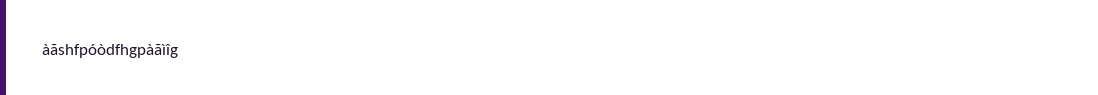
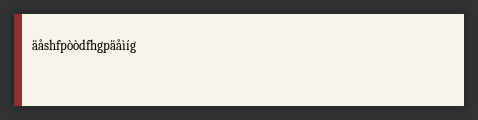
- àãshfpóòdfhgpàãìîg
+ äåshfpòòdfhgpäåìíg

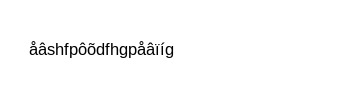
- äåshfpòòdfhgpäåìíg
+ åâshfpôõdfhgpåâïíg

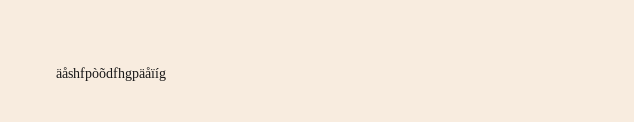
- åâshfpôõdfhgpåâïíg
+ äåshfpòõdfhgpäåïíg

